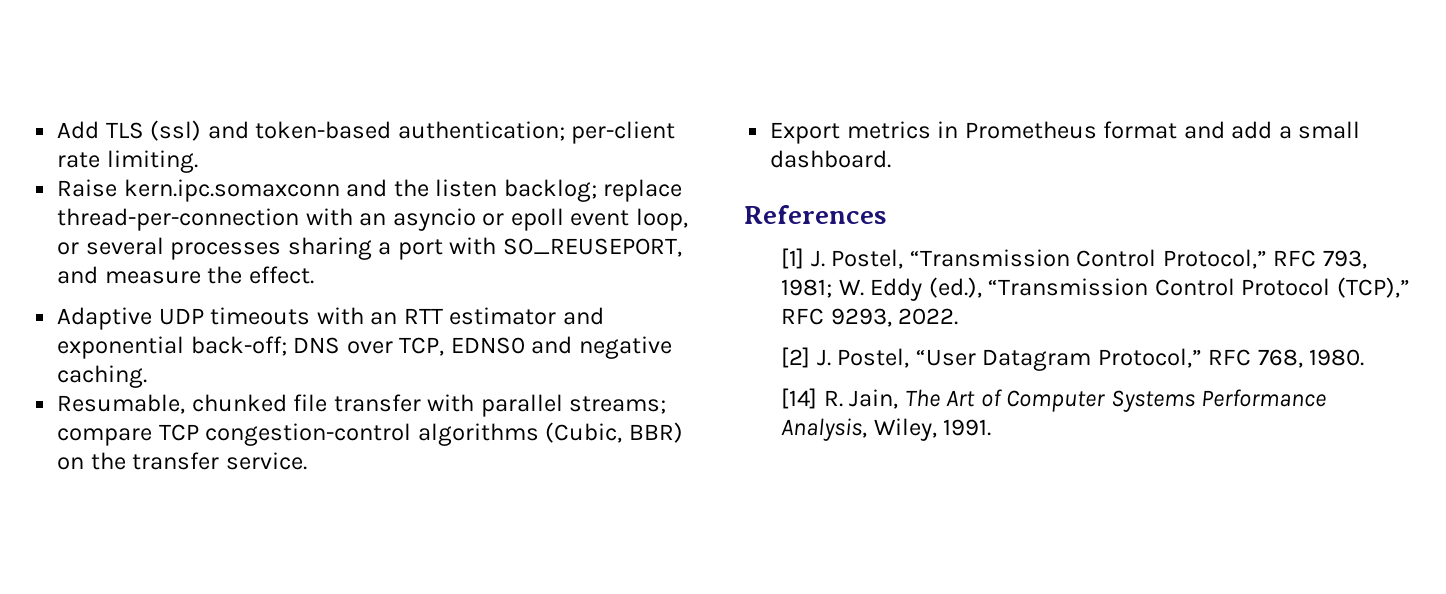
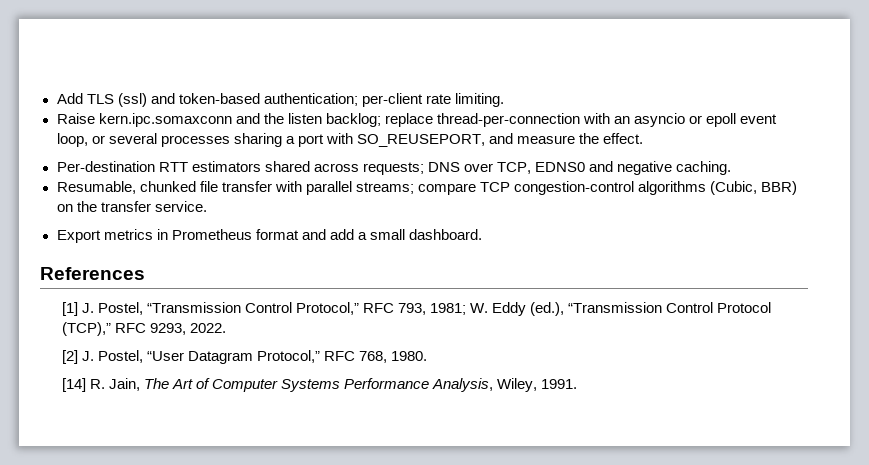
- Adaptive UDP timeouts with an RTT estimator and exponential back-off; DNS over TCP, EDNS0 and negative caching.
+ Per-destination RTT estimators shared across requests; DNS over TCP, EDNS0 and negative caching.

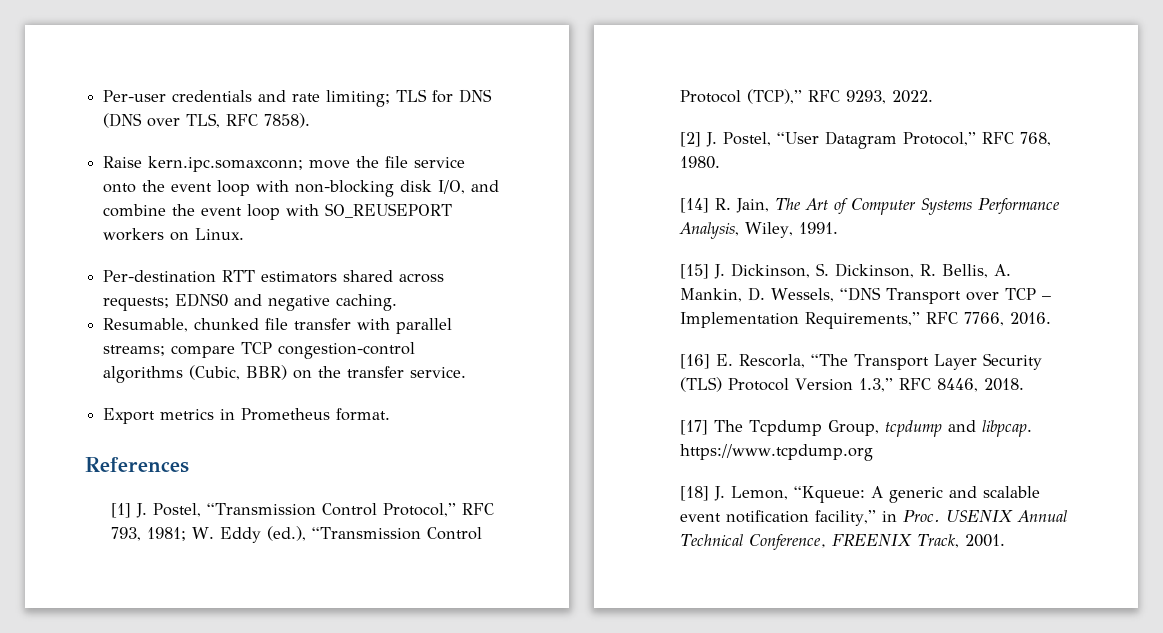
- Add TLS (ssl) and token-based authentication; per-client rate limiting.
- Raise kern.ipc.somaxconn and the listen backlog; replace thread-per-connection with an asyncio or epoll event loop, or several processes sharing a port with SO_REUSEPORT, and measure the effect.
+ Per-user credentials and rate limiting; TLS for DNS (DNS over TLS, RFC 7858).
+ Raise kern.ipc.somaxconn; move the file service onto the event loop with non-blocking disk I/O, and combine the event loop with SO_REUSEPORT workers on Linux.
- Per-destination RTT estimators shared across requests; DNS over TCP, EDNS0 and negative caching.
+ Per-destination RTT estimators shared across requests; EDNS0 and negative caching.
- Export metrics in Prometheus format and add a small dashboard.
+ Export metrics in Prometheus format.
+ [15] J. Dickinson, S. Dickinson, R. Bellis, A. Mankin, D. Wessels, “DNS Transport over TCP – Implementation Requirements,” RFC 7766, 2016.
+ [16] E. Rescorla, “The Transport Layer Security (TLS) Protocol Version 1.3,” RFC 8446, 2018.
+ [17] The Tcpdump Group, tcpdump and libpcap. https://www.tcpdump.org
+ [18] J. Lemon, “Kqueue: A generic and scalable event notification facility,” in Proc. USENIX Annual Technical Conference, FREENIX Track, 2001.

